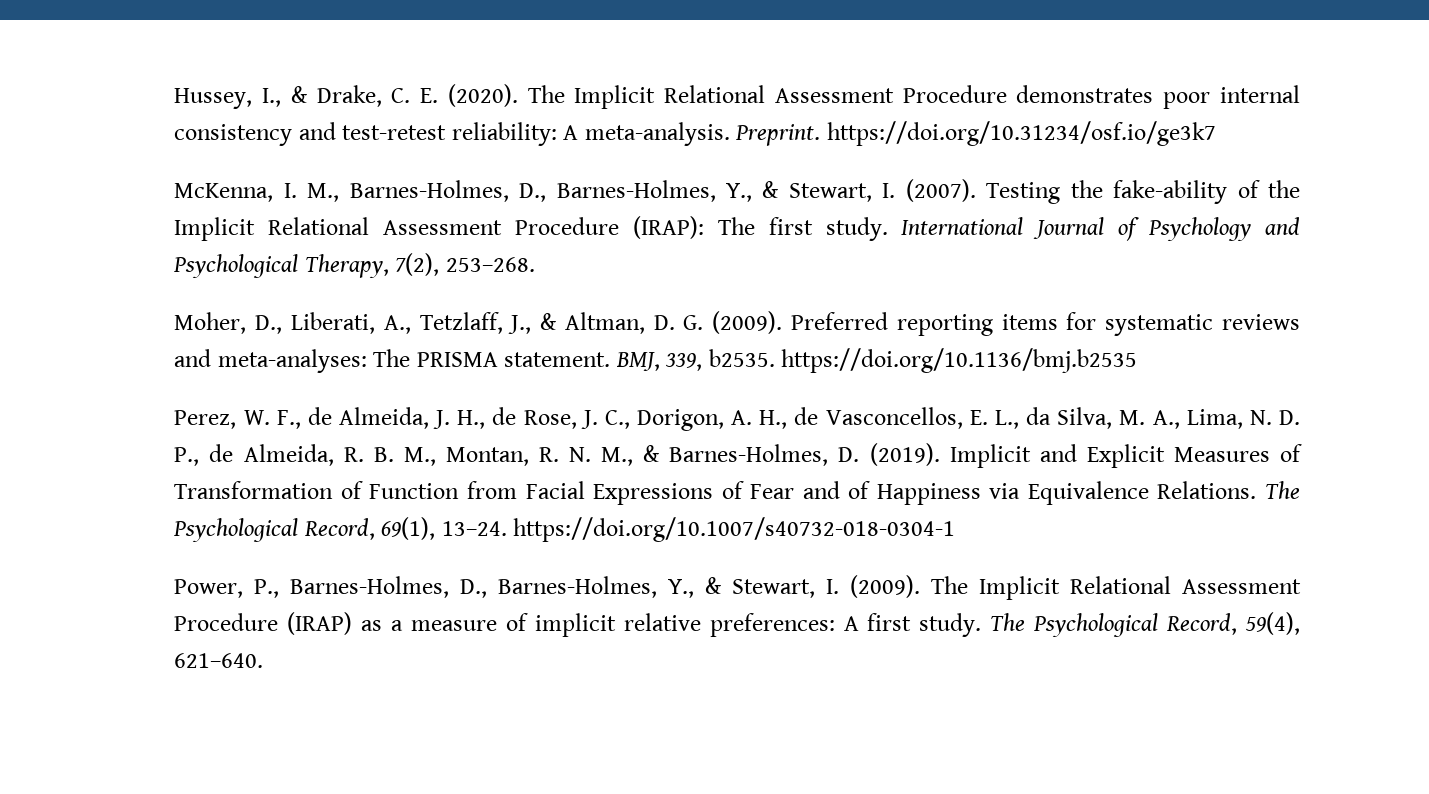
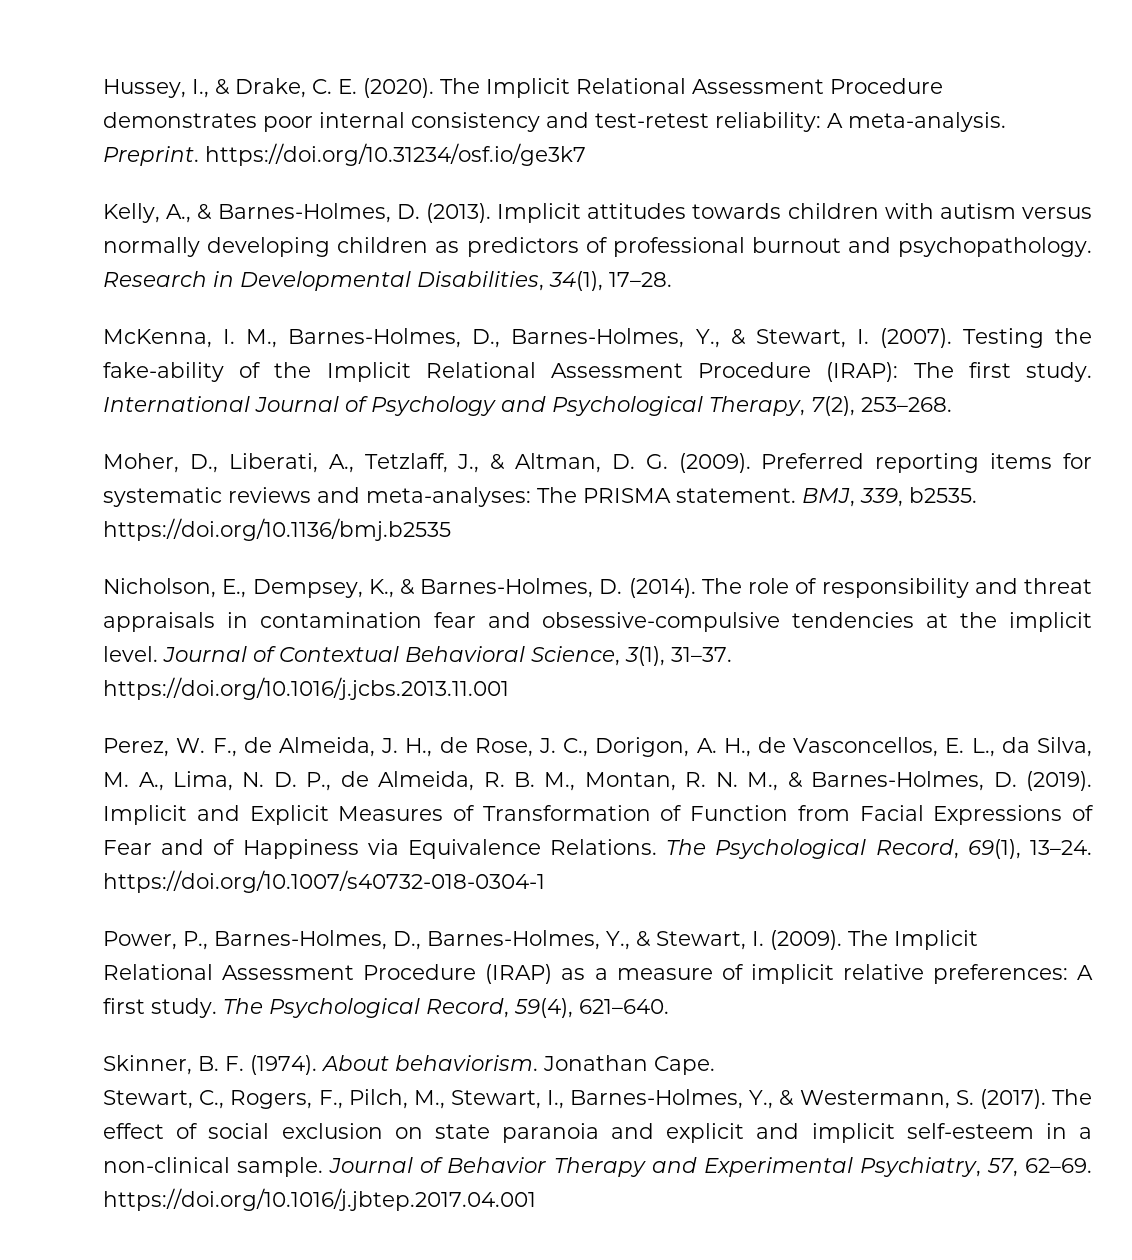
+ Kelly, A., & Barnes-Holmes, D. (2013). Implicit attitudes towards children with autism versus normally developing children as predictors of professional burnout and psychopathology. Research in Developmental Disabilities, 34(1), 17–28.
+ Nicholson, E., Dempsey, K., & Barnes-Holmes, D. (2014). The role of responsibility and threat appraisals in contamination fear and obsessive-compulsive tendencies at the implicit level. Journal of Contextual Behavioral Science, 3(1), 31–37. https://doi.org/10.1016/j.jcbs.2013.11.001
+ Skinner, B. F. (1974). About behaviorism. Jonathan Cape.
+ Stewart, C., Rogers, F., Pilch, M., Stewart, I., Barnes-Holmes, Y., & Westermann, S. (2017). The effect of social exclusion on state paranoia and explicit and implicit self-esteem in a non-clinical sample. Journal of Behavior Therapy and Experimental Psychiatry, 57, 62–69. https://doi.org/10.1016/j.jbtep.2017.04.001

